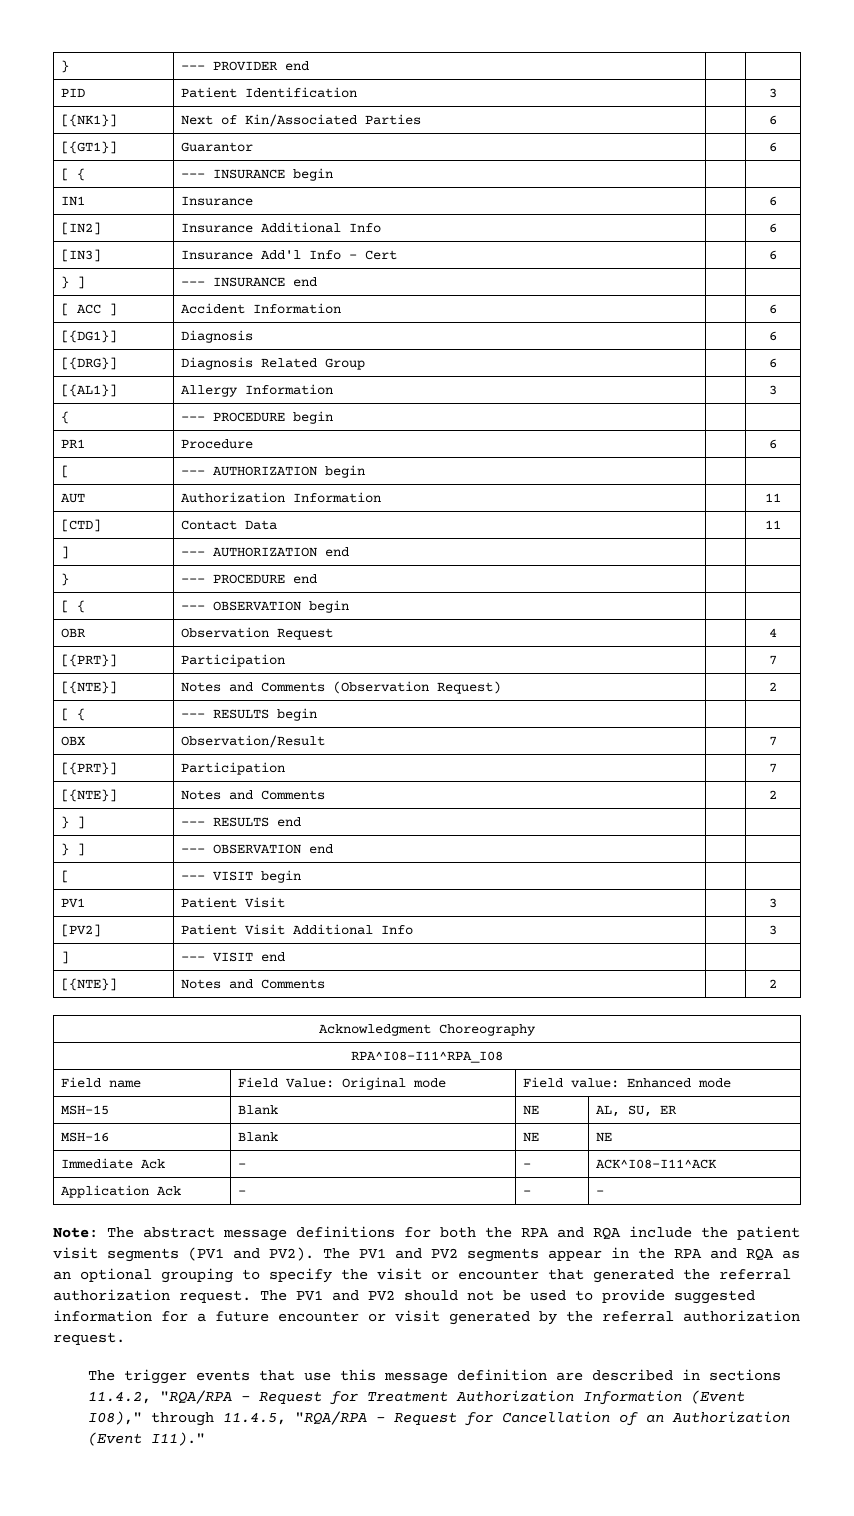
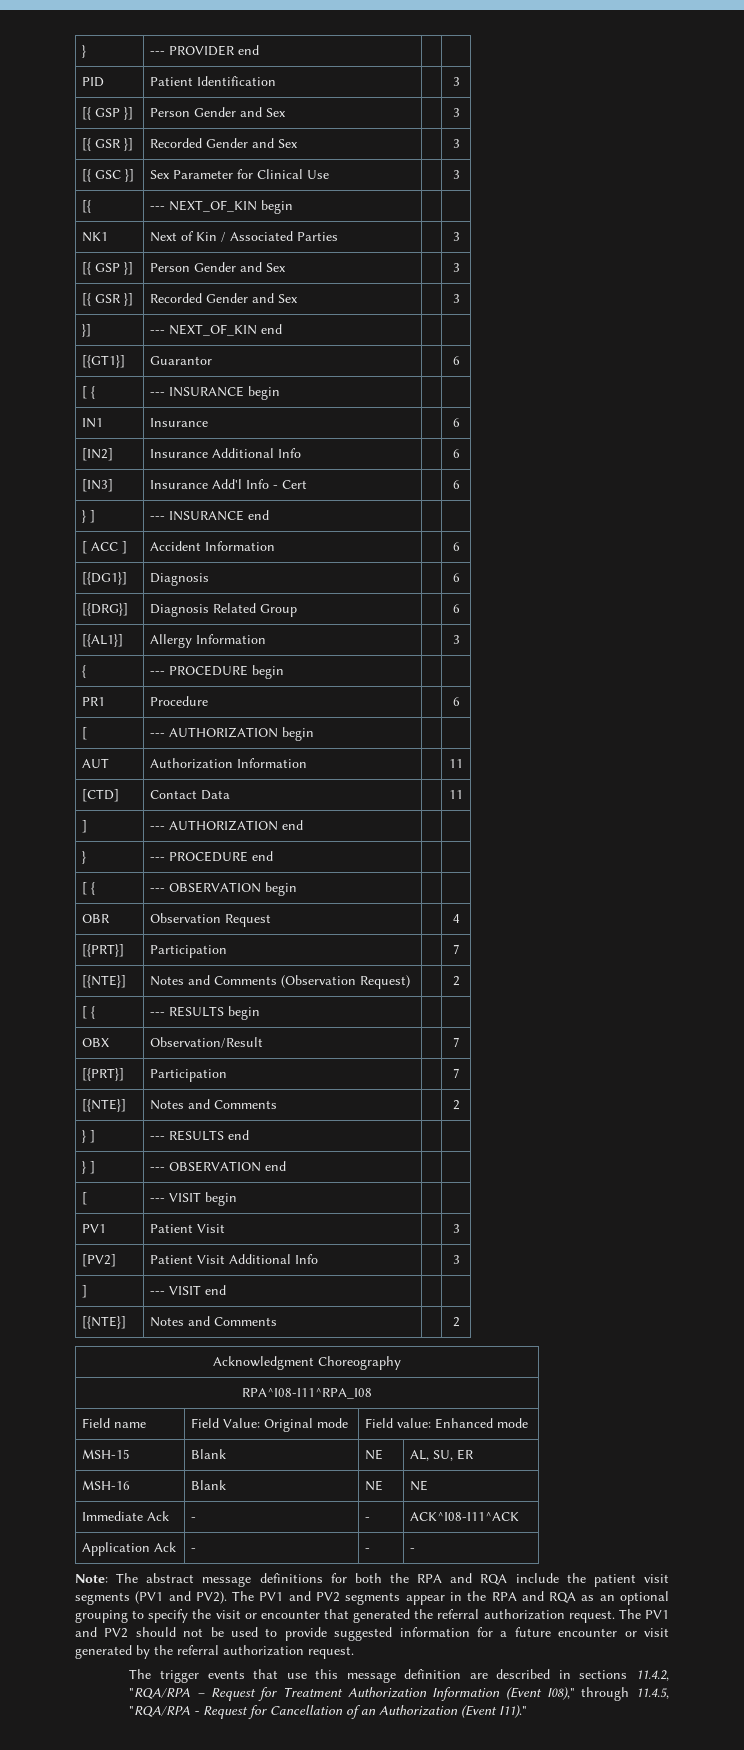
  PID | Patient Identification | | 3
- [{NK1}] | Next of Kin/Associated Parties | | 6
+ [{ GSP }] | Person Gender and Sex | | 3
+ [{ GSR }] | Recorded Gender and Sex | | 3
+ [{ GSC }] | Sex Parameter for Clinical Use | | 3
+ [{ | --- NEXT_OF_KIN begin | |
+ NK1 | Next of Kin / Associated Parties | | 3
+ [{ GSP }] | Person Gender and Sex | | 3
+ [{ GSR }] | Recorded Gender and Sex | | 3
+ }] | --- NEXT_OF_KIN end | |

